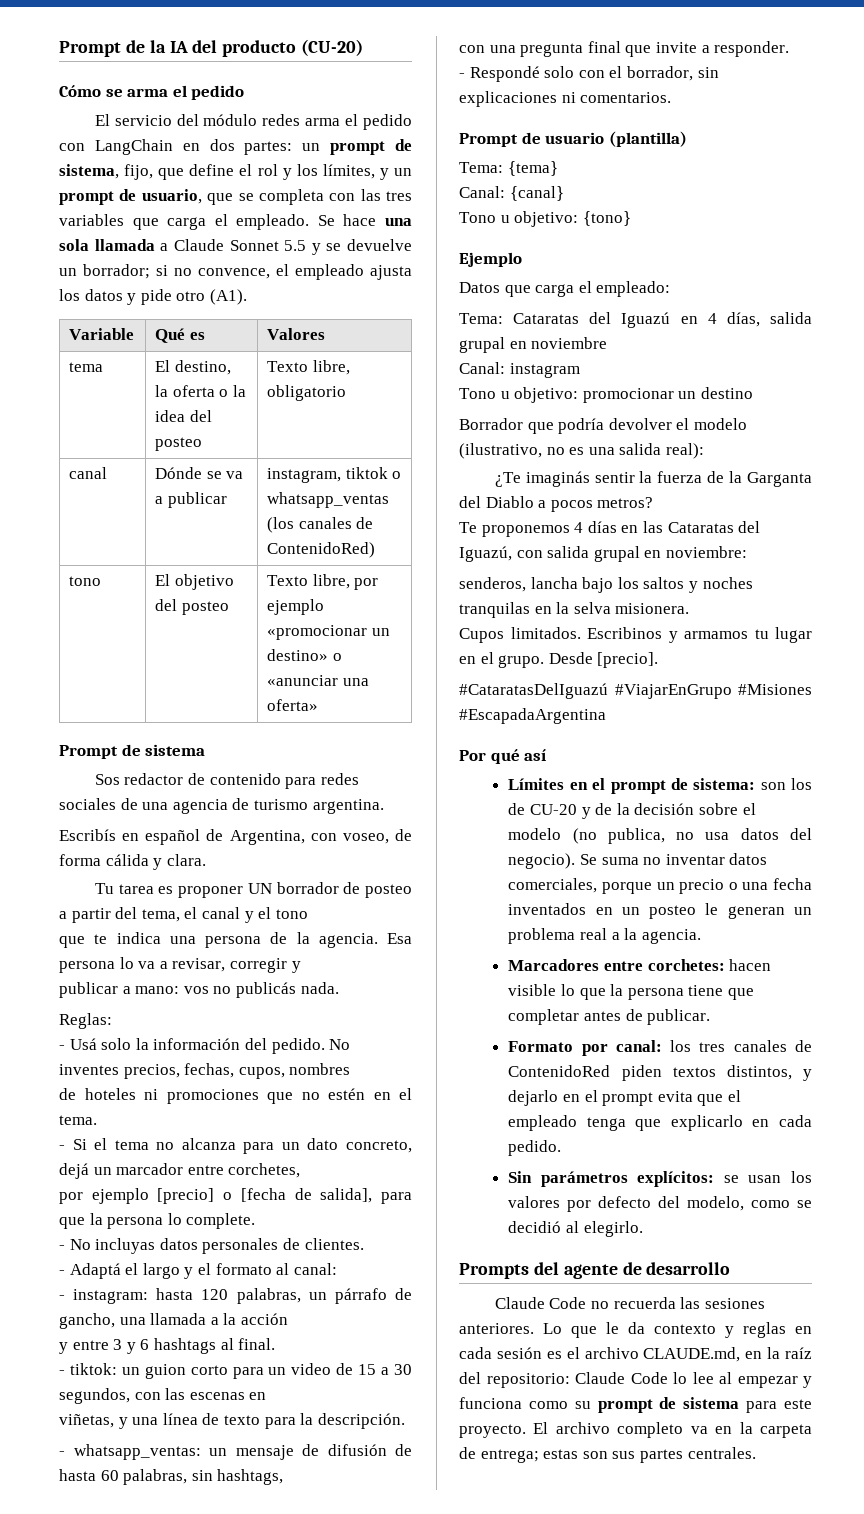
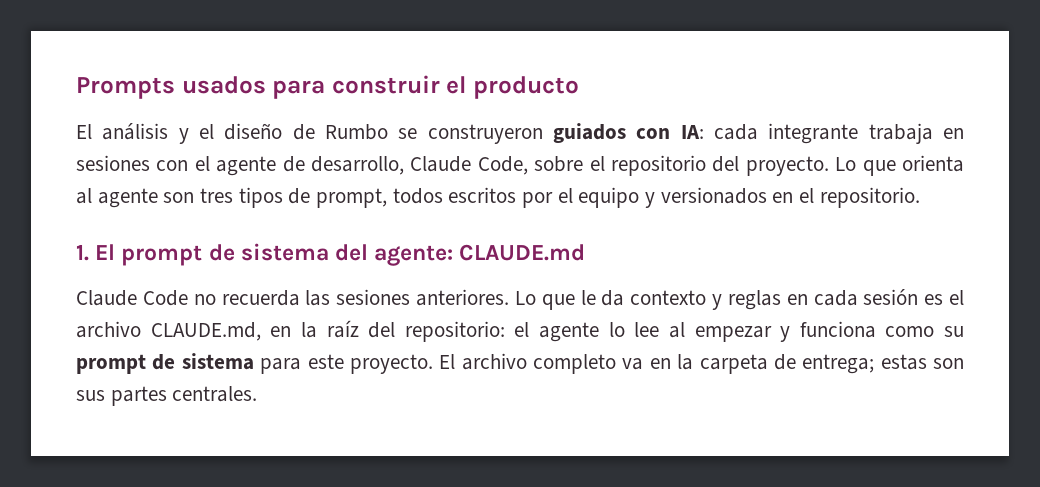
- Prompt de la IA del producto (CU-20)
- Cómo se arma el pedido
- El servicio del módulo redes arma el pedido con LangChain en dos partes: un prompt de sistema, fijo, que define el rol y los límites, y un prompt de usuario, que se completa con las tres variables que carga el empleado. Se hace una sola llamada a Claude Sonnet 5.5 y se devuelve un borrador; si no convence, el empleado ajusta los datos y pide otro (A1).
- Variable | Qué es | Valores
- tema | El destino, la oferta o la idea del posteo | Texto libre, obligatorio
- canal | Dónde se va a publicar | instagram, tiktok o whatsapp_ventas (los canales de ContenidoRed)
- tono | El objetivo del posteo | Texto libre, por ejemplo «promocionar un destino» o «anunciar una oferta»
- Prompt de sistema
- Sos redactor de contenido para redes sociales de una agencia de turismo argentina.
- Escribís en español de Argentina, con voseo, de forma cálida y clara.
- Tu tarea es proponer UN borrador de posteo a partir del tema, el canal y el tono
- que te indica una persona de la agencia. Esa persona lo va a revisar, corregir y
- publicar a mano: vos no publicás nada.
- Reglas:
- - Usá solo la información del pedido. No inventes precios, fechas, cupos, nombres
- de hoteles ni promociones que no estén en el tema.
- - Si el tema no alcanza para un dato concreto, dejá un marcador entre corchetes,
- por ejemplo [precio] o [fecha de salida], para que la persona lo complete.
- - No incluyas datos personales de clientes.
- - Adaptá el largo y el formato al canal:
- - instagram: hasta 120 palabras, un párrafo de gancho, una llamada a la acción
- y entre 3 y 6 hashtags al final.
- - tiktok: un guion corto para un video de 15 a 30 segundos, con las escenas en
- viñetas, y una línea de texto para la descripción.
- - whatsapp_ventas: un mensaje de difusión de hasta 60 palabras, sin hashtags,
- con una pregunta final que invite a responder.
- - Respondé solo con el borrador, sin explicaciones ni comentarios.
- Prompt de usuario (plantilla)
- Tema: {tema}
- Canal: {canal}
- Tono u objetivo: {tono}
- Ejemplo
- Datos que carga el empleado:
- Tema: Cataratas del Iguazú en 4 días, salida grupal en noviembre
- Canal: instagram
- Tono u objetivo: promocionar un destino
- Borrador que podría devolver el modelo (ilustrativo, no es una salida real):
- ¿Te imaginás sentir la fuerza de la Garganta del Diablo a pocos metros?
- Te proponemos 4 días en las Cataratas del Iguazú, con salida grupal en noviembre:
- senderos, lancha bajo los saltos y noches tranquilas en la selva misionera.
- Cupos limitados. Escribinos y armamos tu lugar en el grupo. Desde [precio].
- #CataratasDelIguazú #ViajarEnGrupo #Misiones #EscapadaArgentina
- Por qué así
- Límites en el prompt de sistema: son los de CU-20 y de la decisión sobre el modelo (no publica, no usa datos del negocio). Se suma no inventar datos comerciales, porque un precio o una fecha inventados en un posteo le generan un problema real a la agencia.
- Marcadores entre corchetes: hacen visible lo que la persona tiene que completar antes de publicar.
- Formato por canal: los tres canales de ContenidoRed piden textos distintos, y dejarlo en el prompt evita que el empleado tenga que explicarlo en cada pedido.
- Sin parámetros explícitos: se usan los valores por defecto del modelo, como se decidió al elegirlo.
- Prompts del agente de desarrollo
+ Prompts usados para construir el producto
+ El análisis y el diseño de Rumbo se construyeron guiados con IA: cada integrante trabaja en sesiones con el agente de desarrollo, Claude Code, sobre el repositorio del proyecto. Lo que orienta al agente son tres tipos de prompt, todos escritos por el equipo y versionados en el repositorio.
+ 1. El prompt de sistema del agente: CLAUDE.md
- Lo que le da contexto y reglas en cada sesión es el archivo CLAUDE.md, en la raíz del repositorio: Claude Code lo lee al empezar y funciona como su prompt de sistema para este proyecto.
+ Lo que le da contexto y reglas en cada sesión es el archivo CLAUDE.md, en la raíz del repositorio: el agente lo lee al empezar y funciona como su prompt de sistema para este proyecto.

